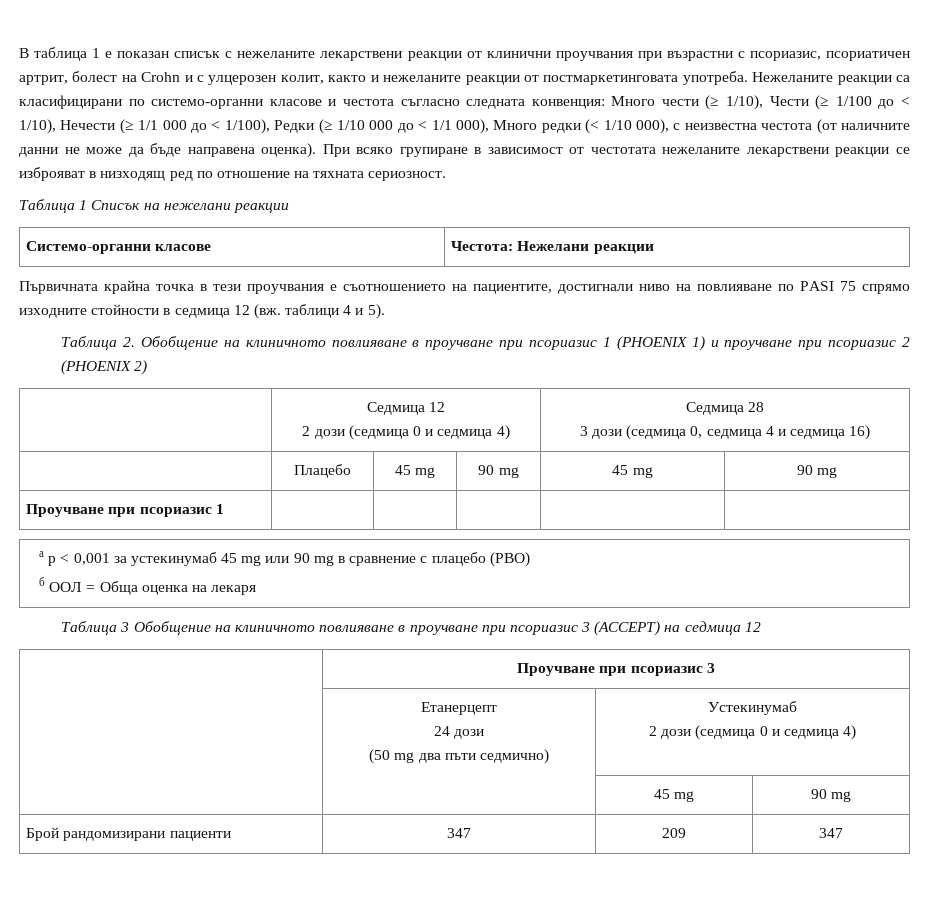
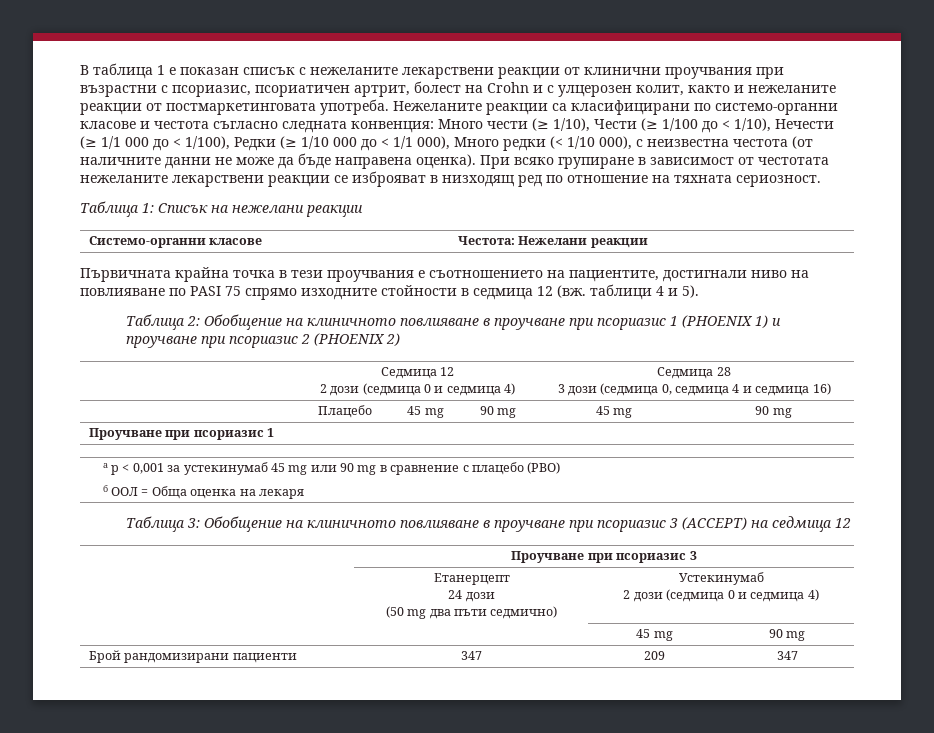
- Таблица 1 Списък на нежелани реакции
+ Таблица 1: Списък на нежелани реакции
- Таблица 2. Обобщение на клиничното повлияване в проучване при псориазис 1 (PHOENIX 1) и проучване при псориазис 2 (PHOENIX 2)
+ Таблица 2: Обобщение на клиничното повлияване в проучване при псориазис 1 (PHOENIX 1) и проучване при псориазис 2 (PHOENIX 2)
- Таблица 3 Обобщение на клиничното повлияване в проучване при псориазис 3 (ACCEPT) на седмица 12
+ Таблица 3: Обобщение на клиничното повлияване в проучване при псориазис 3 (ACCEPT) на седмица 12

